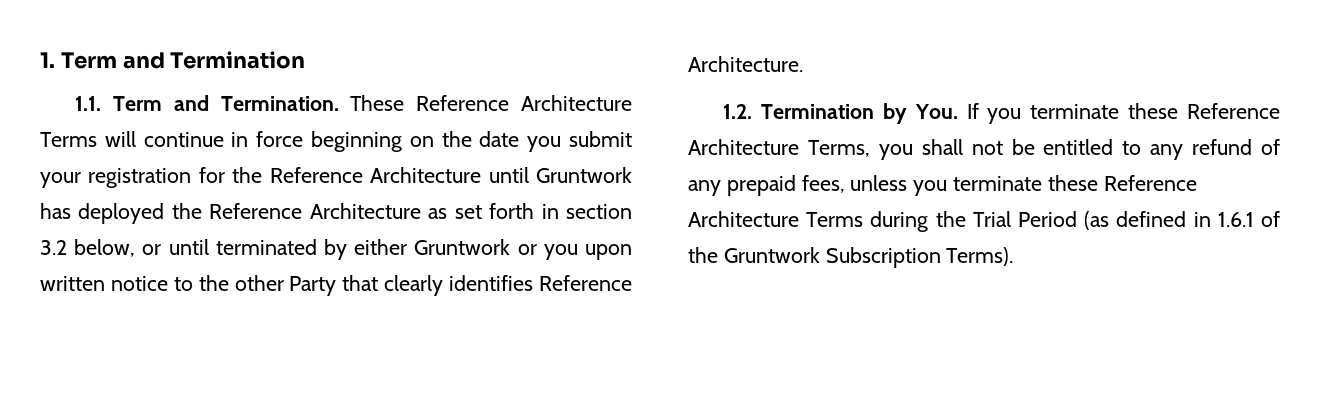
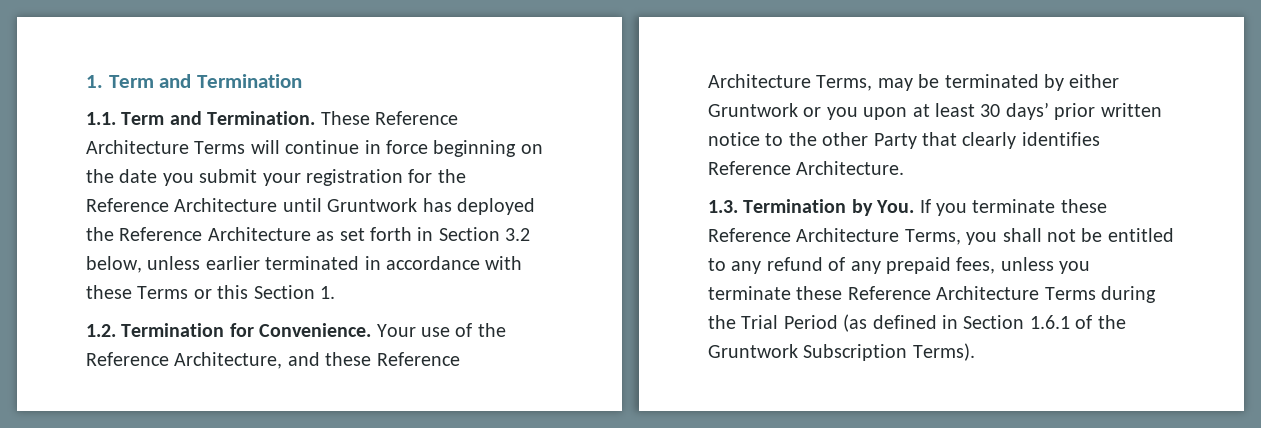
- These Reference Architecture Terms will continue in force beginning on the date you submit your registration for the Reference Architecture until Gruntwork has deployed the Reference Architecture as set forth in section 3.2 below, or until terminated by either Gruntwork or you upon written notice to the other Party that clearly identifies Reference Architecture.
+ These Reference Architecture Terms will continue in force beginning on the date you submit your registration for the Reference Architecture until Gruntwork has deployed the Reference Architecture as set forth in Section 3.2 below, unless earlier terminated in accordance with these Terms or this Section 1.
+ 1.2. Termination for Convenience. Your use of the Reference Architecture, and these Reference Architecture Terms, may be terminated by either Gruntwork or you upon at least 30 days’ prior written notice to the other Party that clearly identifies Reference Architecture.
- 1.2. Termination by You. If you terminate these Reference Architecture Terms, you shall not be entitled to any refund of any prepaid fees, unless you terminate these Reference Architecture Terms during the Trial Period (as defined in 1.6.1 of the Gruntwork Subscription Terms).
+ 1.3. Termination by You. If you terminate these Reference Architecture Terms, you shall not be entitled to any refund of any prepaid fees, unless you terminate these Reference Architecture Terms during the Trial Period (as defined in Section 1.6.1 of the Gruntwork Subscription Terms).

